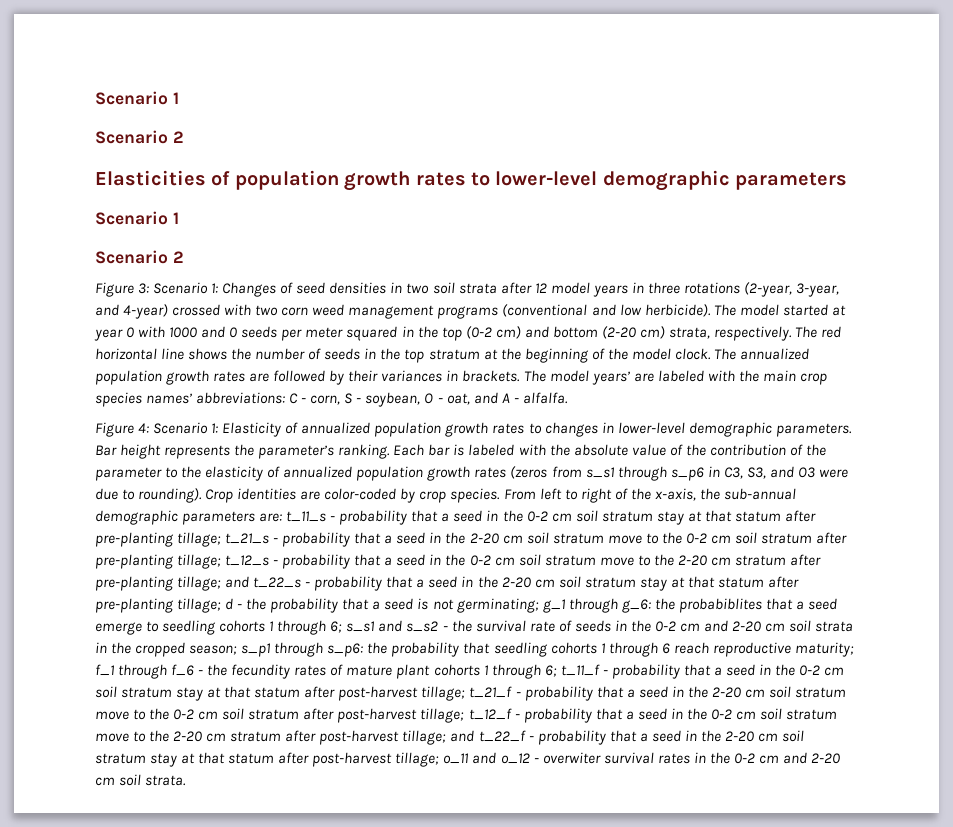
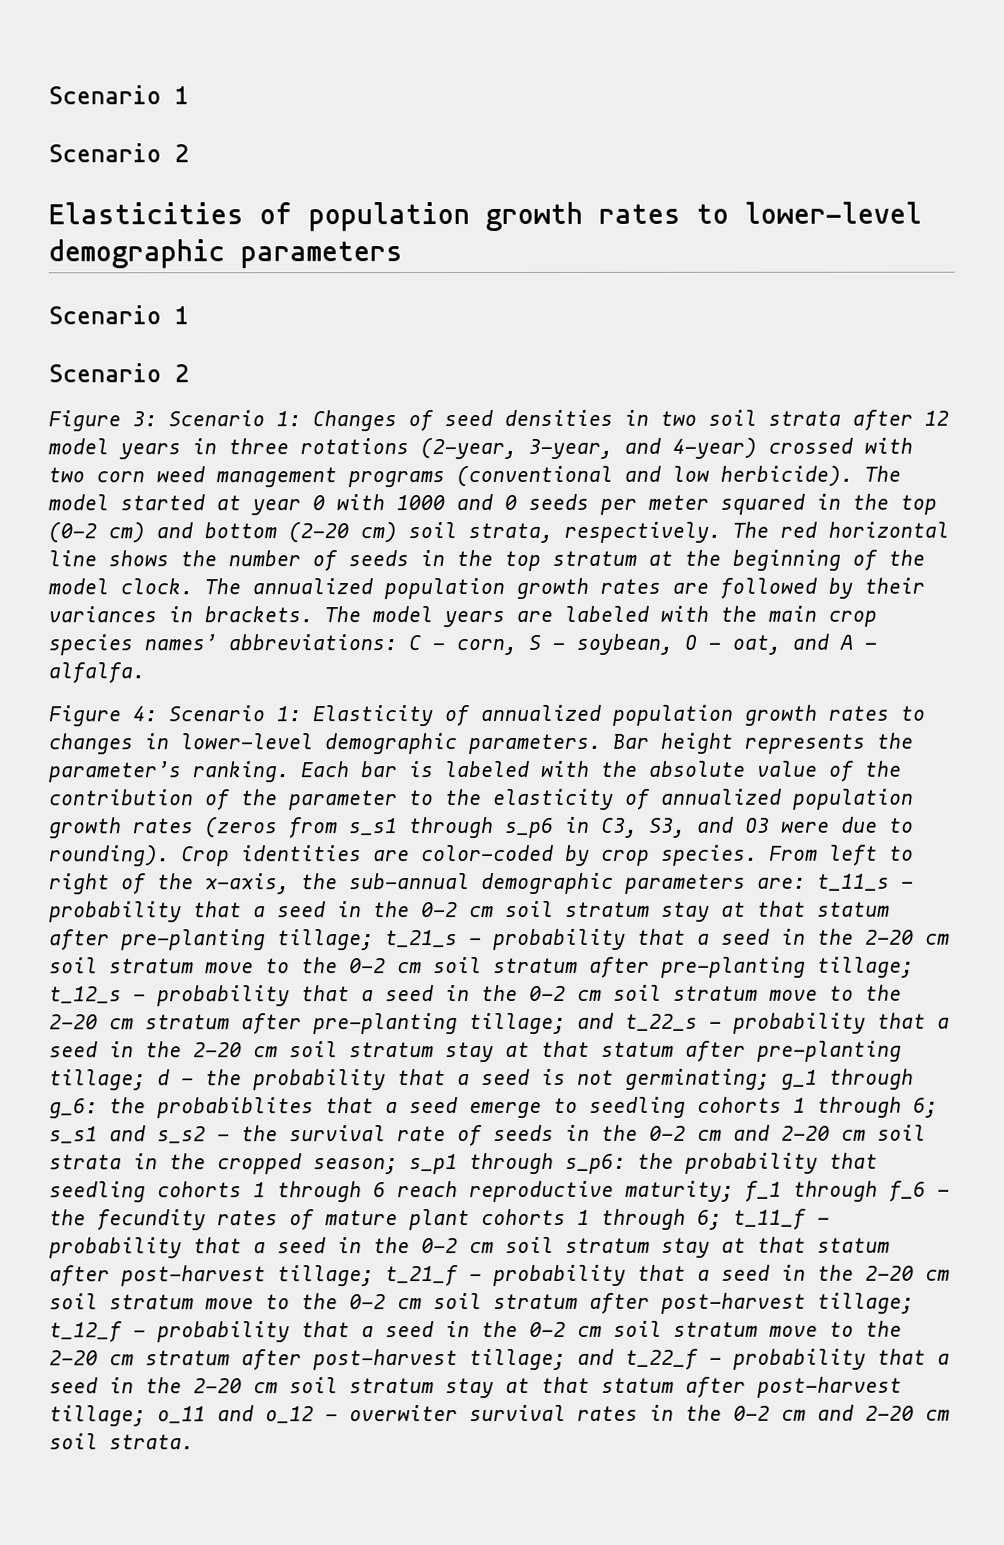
- The model started at year 0 with 1000 and 0 seeds per meter squared in the top (0-2 cm) and bottom (2-20 cm) strata, respectively.
+ The model started at year 0 with 1000 and 0 seeds per meter squared in the top (0-2 cm) and bottom (2-20 cm) soil strata, respectively.
- The model years’ are labeled with the main crop species names’ abbreviations: C - corn, S - soybean, O - oat, and A - alfalfa.
+ The model years are labeled with the main crop species names’ abbreviations: C - corn, S - soybean, O - oat, and A - alfalfa.

